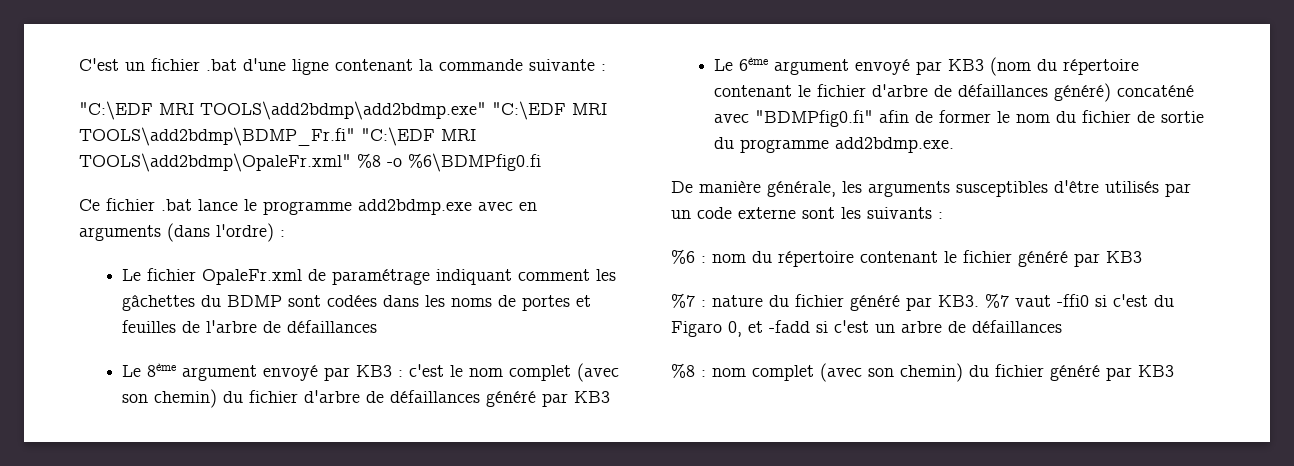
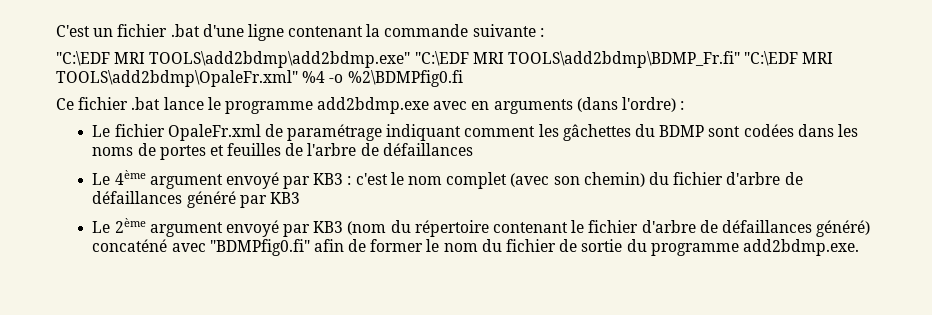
- "C:\EDF MRI TOOLS\add2bdmp\add2bdmp.exe" "C:\EDF MRI TOOLS\add2bdmp\BDMP_Fr.fi" "C:\EDF MRI TOOLS\add2bdmp\OpaleFr.xml" %8 -o %6\BDMPfig0.fi
+ "C:\EDF MRI TOOLS\add2bdmp\add2bdmp.exe" "C:\EDF MRI TOOLS\add2bdmp\BDMP_Fr.fi" "C:\EDF MRI TOOLS\add2bdmp\OpaleFr.xml" %4 -o %2\BDMPfig0.fi
- Le 8ème argument envoyé par KB3 : c'est le nom complet (avec son chemin) du fichier d'arbre de défaillances généré par KB3
+ Le 4ème argument envoyé par KB3 : c'est le nom complet (avec son chemin) du fichier d'arbre de défaillances généré par KB3
- Le 6ème argument envoyé par KB3 (nom du répertoire contenant le fichier d'arbre de défaillances généré) concaténé avec "BDMPfig0.fi" afin de former le nom du fichier de sortie du programme add2bdmp.exe.
+ Le 2ème argument envoyé par KB3 (nom du répertoire contenant le fichier d'arbre de défaillances généré) concaténé avec "BDMPfig0.fi" afin de former le nom du fichier de sortie du programme add2bdmp.exe.
- De manière générale, les arguments susceptibles d'être utilisés par un code externe sont les suivants :
- %6 : nom du répertoire contenant le fichier généré par KB3
- %7 : nature du fichier généré par KB3. %7 vaut -ffi0 si c'est du Figaro 0, et -fadd si c'est un arbre de défaillances
- %8 : nom complet (avec son chemin) du fichier généré par KB3

